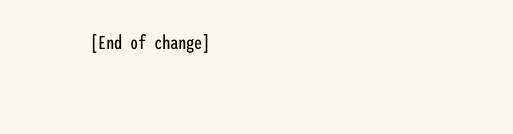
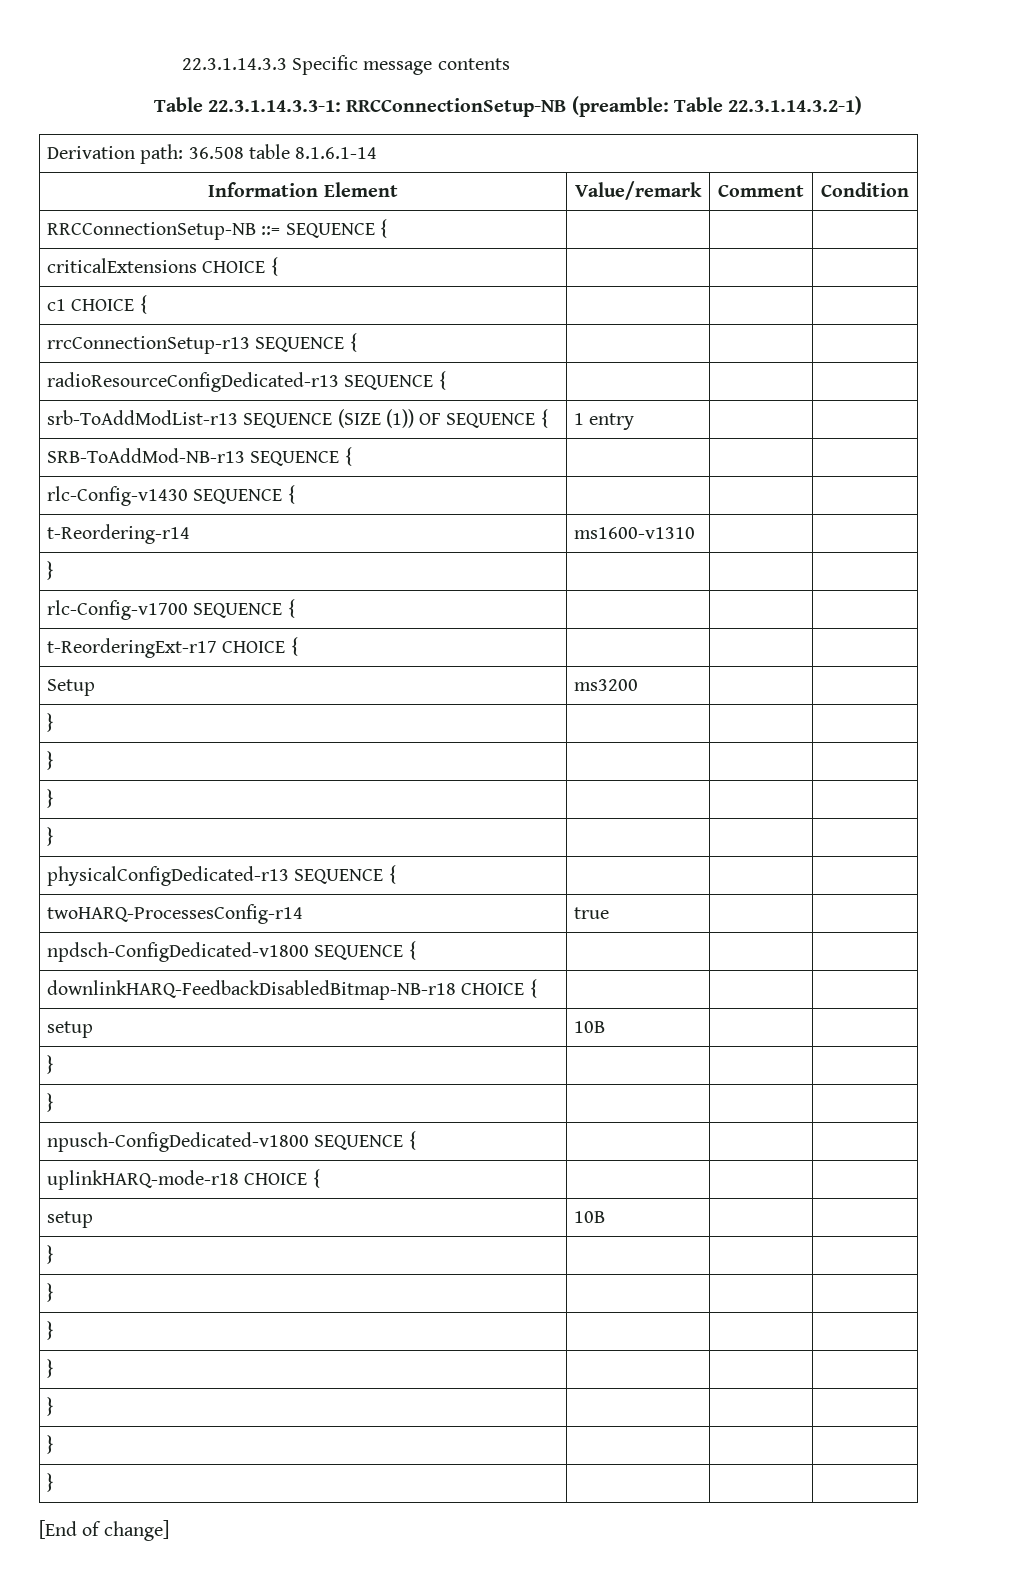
+ 22.3.1.14.3.3 Specific message contents
+ Table 22.3.1.14.3.3-1: RRCConnectionSetup-NB (preamble: Table 22.3.1.14.3.2-1)
+ Derivation path: 36.508 table 8.1.6.1-14
+ Information Element | Value/remark | Comment | Condition
+ RRCConnectionSetup-NB ::= SEQUENCE { | | |
+ criticalExtensions CHOICE { | | |
+ c1 CHOICE { | | |
+ rrcConnectionSetup-r13 SEQUENCE { | | |
+ radioResourceConfigDedicated-r13 SEQUENCE { | | |
+ srb-ToAddModList-r13 SEQUENCE (SIZE (1)) OF SEQUENCE { | 1 entry | |
+ SRB-ToAddMod-NB-r13 SEQUENCE { | | |
+ rlc-Config-v1430 SEQUENCE { | | |
+ t-Reordering-r14 | ms1600-v1310 | |
+ } | | |
+ rlc-Config-v1700 SEQUENCE { | | |
+ t-ReorderingExt-r17 CHOICE { | | |
+ Setup | ms3200 | |
+ } | | |
+ } | | |
+ } | | |
+ } | | |
+ physicalConfigDedicated-r13 SEQUENCE { | | |
+ twoHARQ-ProcessesConfig-r14 | true | |
+ npdsch-ConfigDedicated-v1800 SEQUENCE { | | |
+ downlinkHARQ-FeedbackDisabledBitmap-NB-r18 CHOICE { | | |
+ setup | 10B | |
+ } | | |
+ } | | |
+ npusch-ConfigDedicated-v1800 SEQUENCE { | | |
+ uplinkHARQ-mode-r18 CHOICE { | | |
+ setup | 10B | |
+ } | | |
+ } | | |
+ } | | |
+ } | | |
+ } | | |
+ } | | |
+ } | | |

